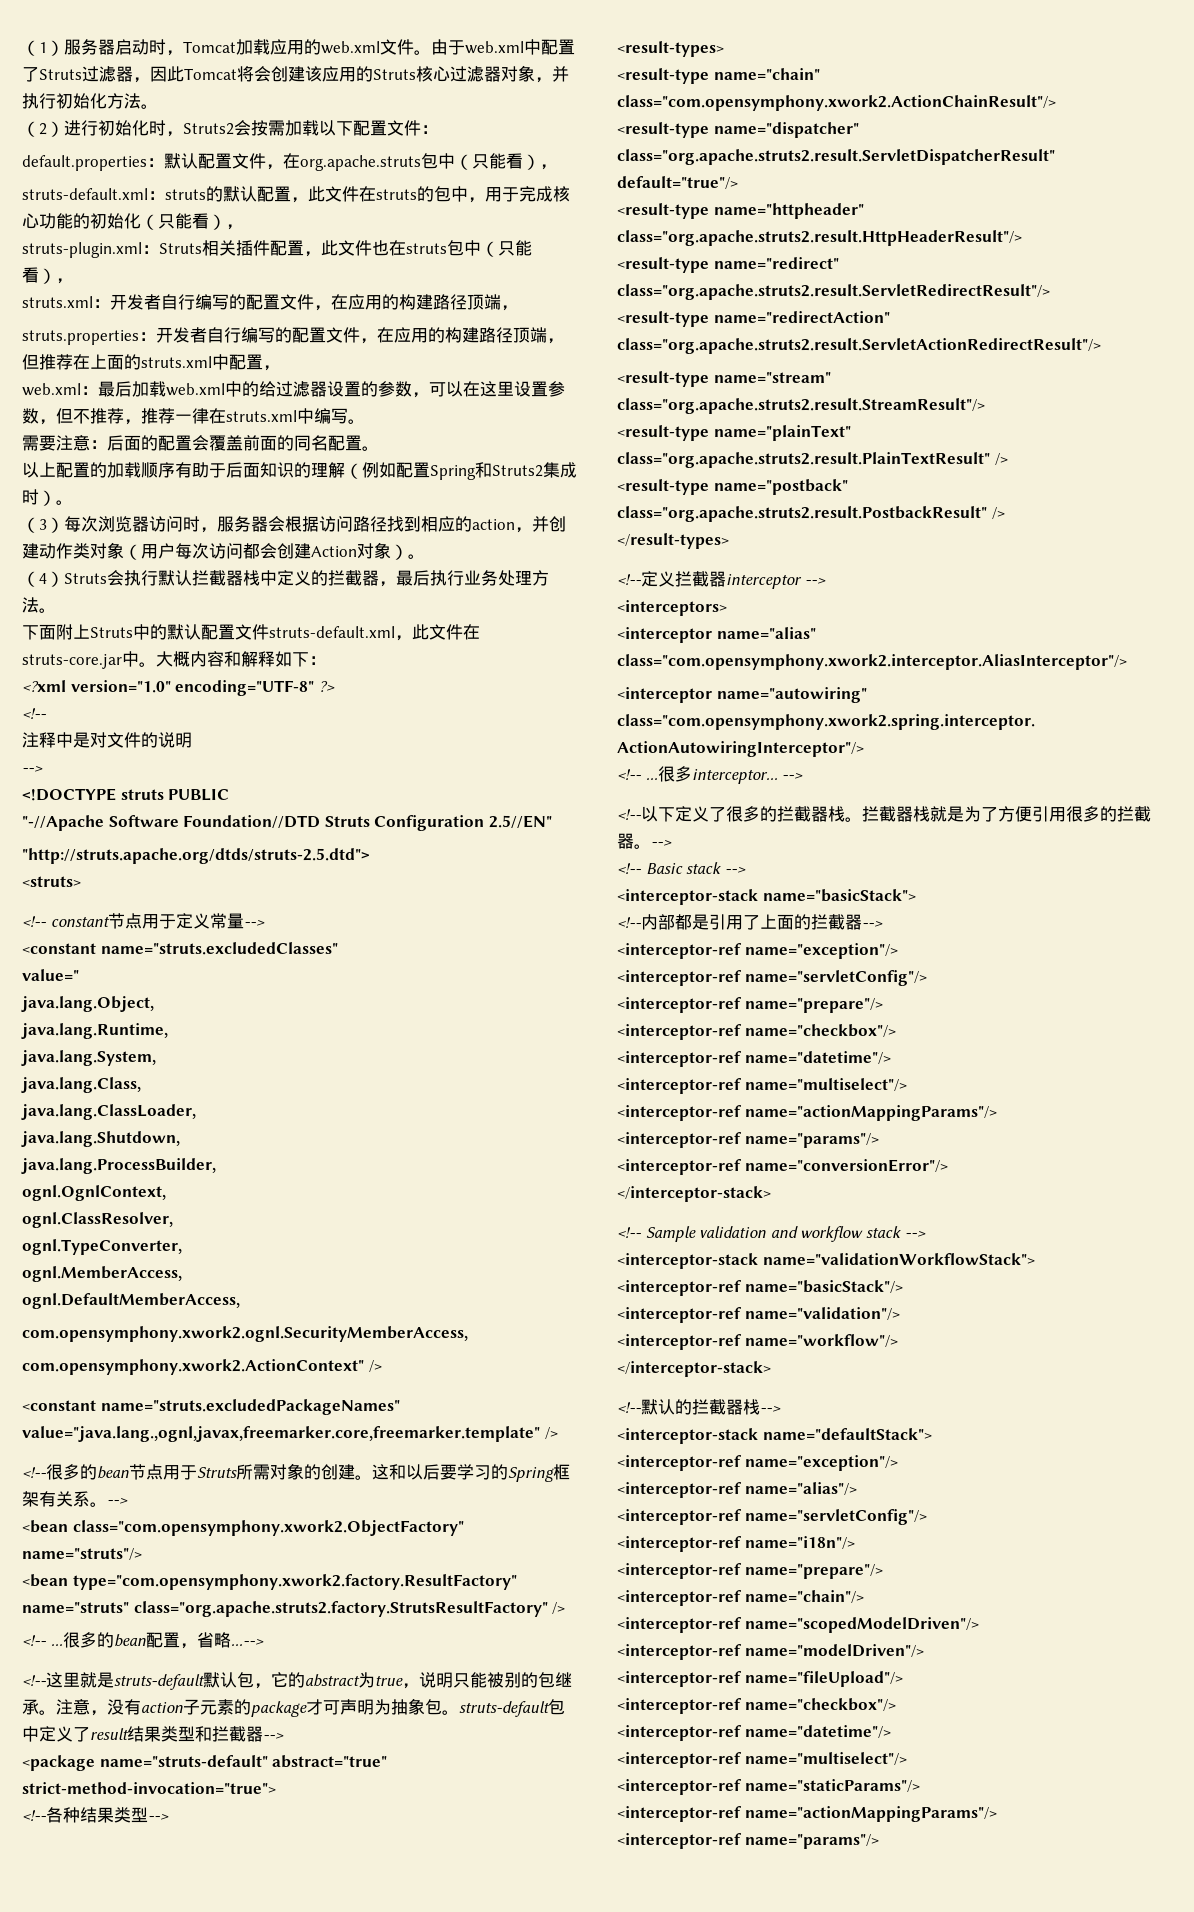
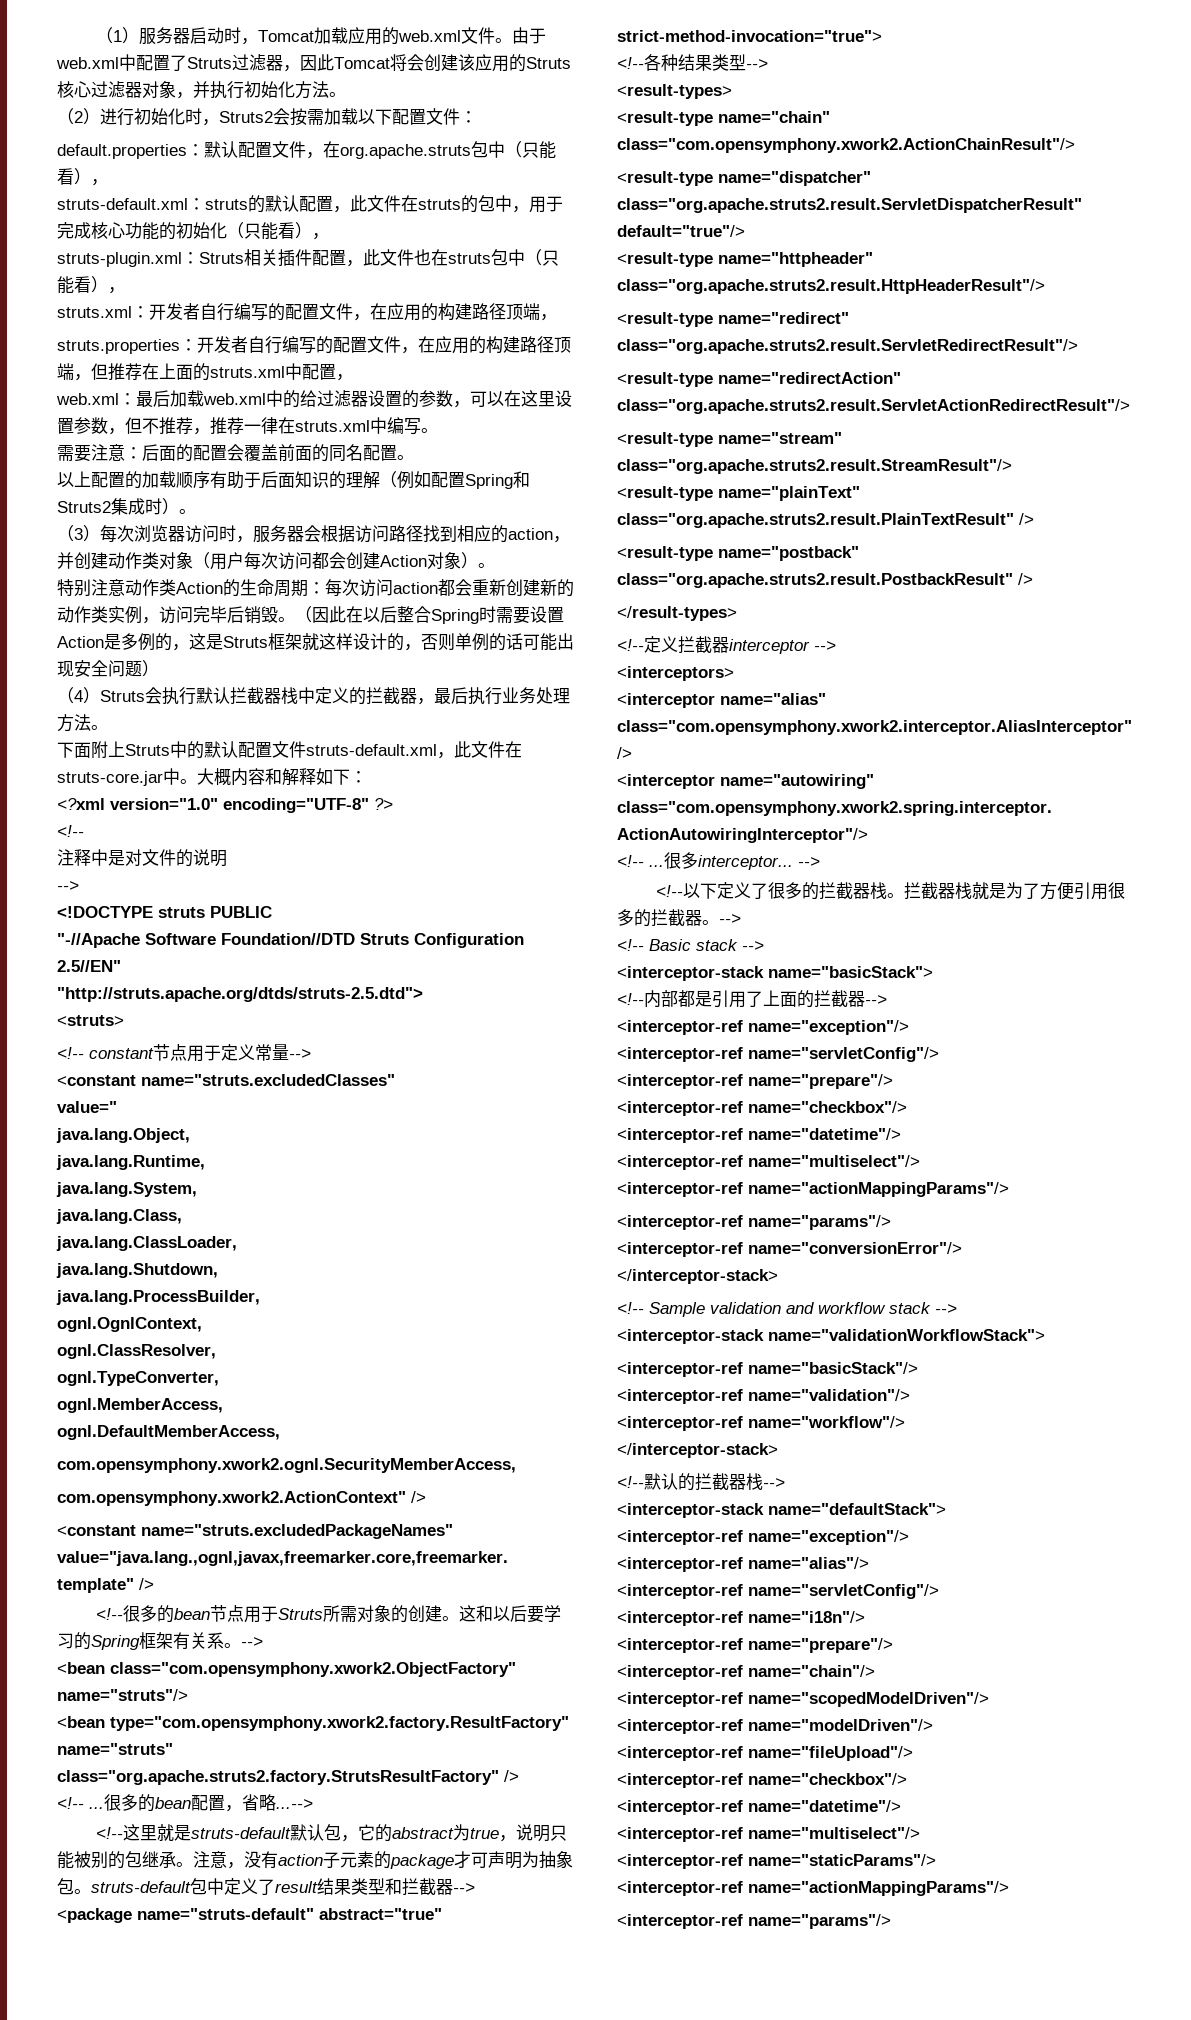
+ 特别注意动作类Action的生命周期：每次访问action都会重新创建新的动作类实例，访问完毕后销毁。（因此在以后整合Spring时需要设置Action是多例的，这是Struts框架就这样设计的，否则单例的话可能出现安全问题）

